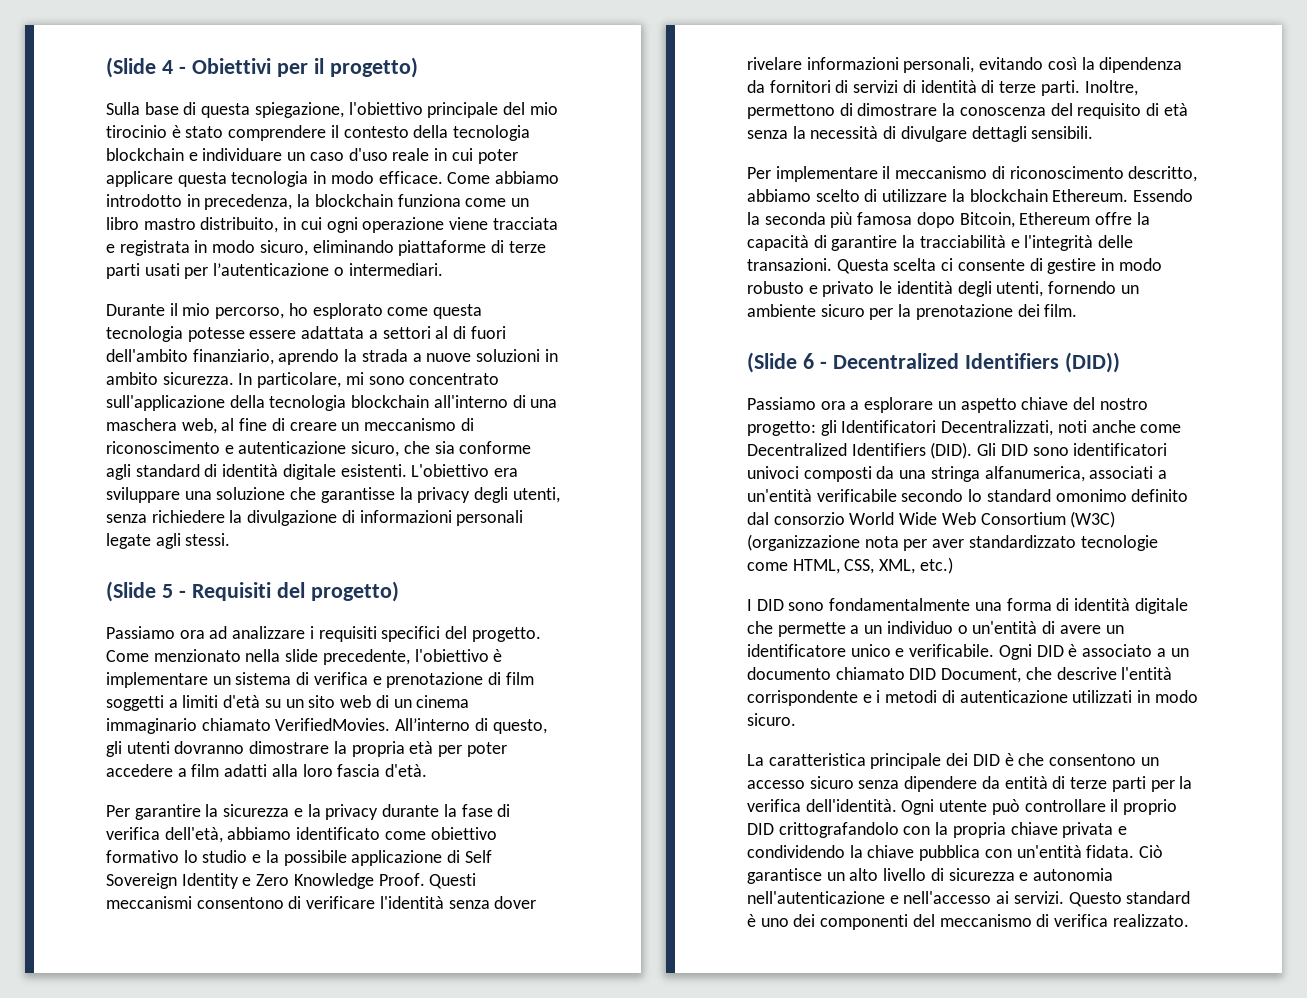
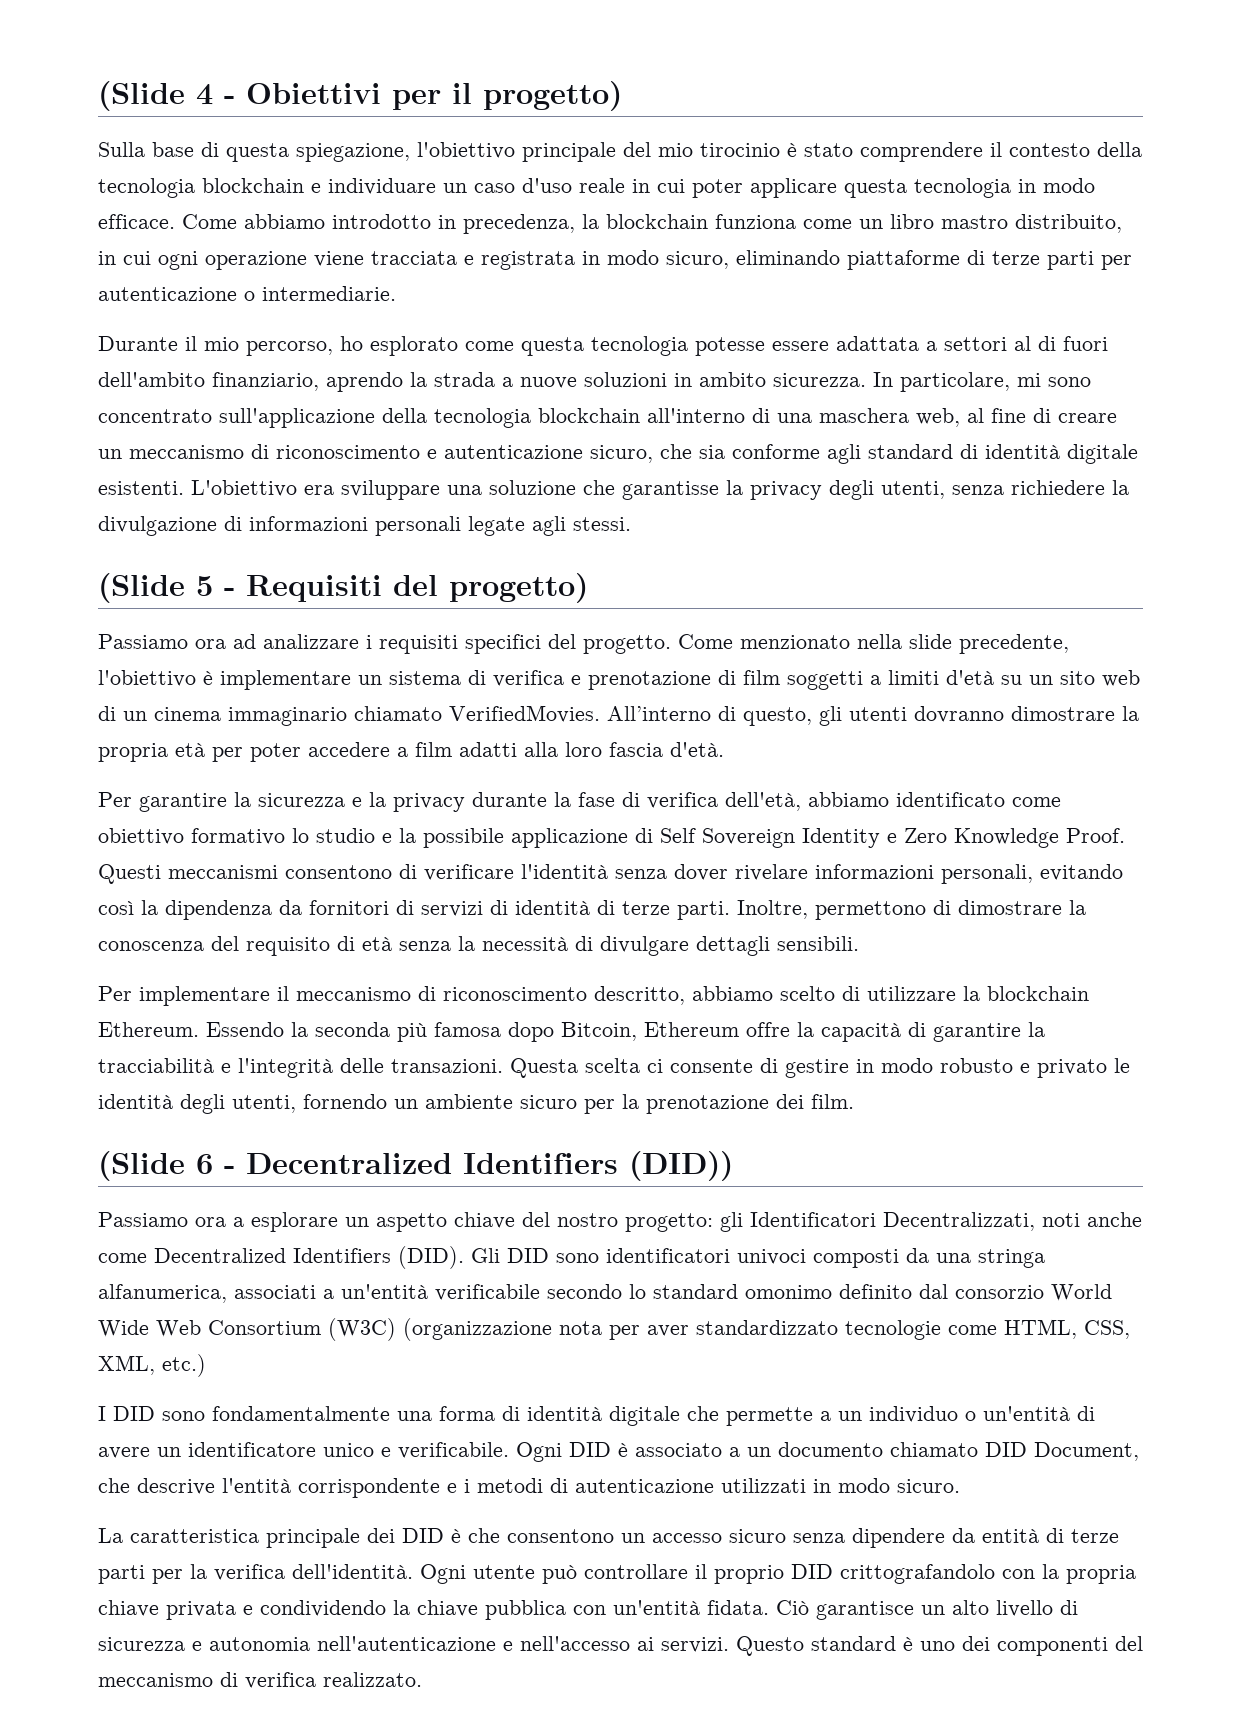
- Come abbiamo introdotto in precedenza, la blockchain funziona come un libro mastro distribuito, in cui ogni operazione viene tracciata e registrata in modo sicuro, eliminando piattaforme di terze parti usati per l’autenticazione o intermediari.
+ Come abbiamo introdotto in precedenza, la blockchain funziona come un libro mastro distribuito, in cui ogni operazione viene tracciata e registrata in modo sicuro, eliminando piattaforme di terze parti per autenticazione o intermediarie.

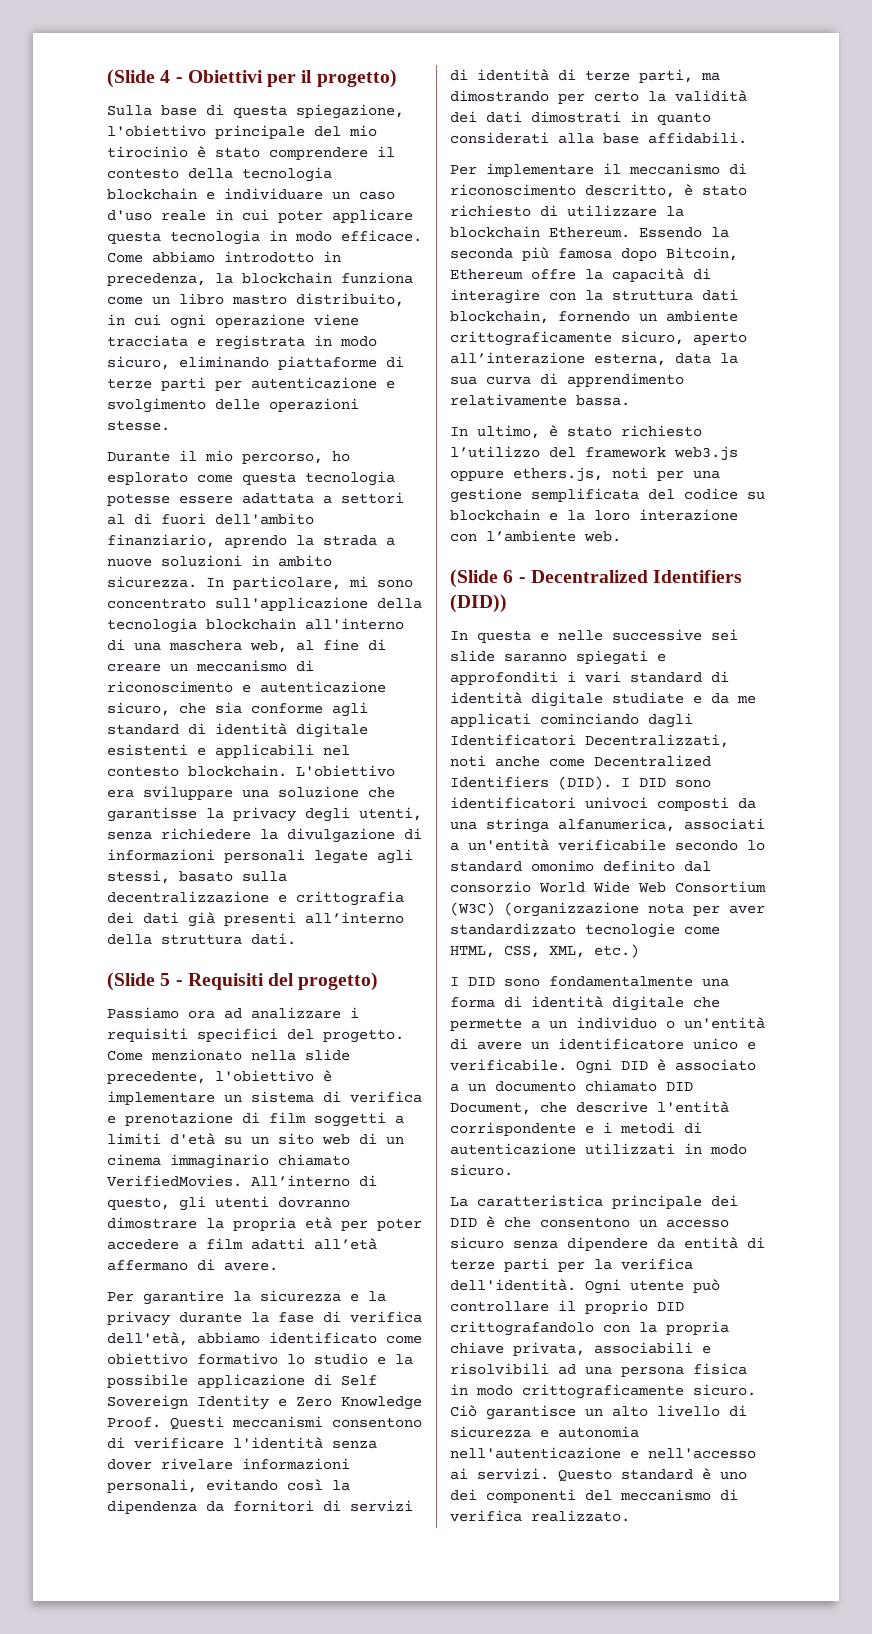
- Come abbiamo introdotto in precedenza, la blockchain funziona come un libro mastro distribuito, in cui ogni operazione viene tracciata e registrata in modo sicuro, eliminando piattaforme di terze parti per autenticazione o intermediarie.
+ Come abbiamo introdotto in precedenza, la blockchain funziona come un libro mastro distribuito, in cui ogni operazione viene tracciata e registrata in modo sicuro, eliminando piattaforme di terze parti per autenticazione e svolgimento delle operazioni stesse.
- In particolare, mi sono concentrato sull'applicazione della tecnologia blockchain all'interno di una maschera web, al fine di creare un meccanismo di riconoscimento e autenticazione sicuro, che sia conforme agli standard di identità digitale esistenti.
+ In particolare, mi sono concentrato sull'applicazione della tecnologia blockchain all'interno di una maschera web, al fine di creare un meccanismo di riconoscimento e autenticazione sicuro, che sia conforme agli standard di identità digitale esistenti e applicabili nel contesto blockchain.
- L'obiettivo era sviluppare una soluzione che garantisse la privacy degli utenti, senza richiedere la divulgazione di informazioni personali legate agli stessi.
+ L'obiettivo era sviluppare una soluzione che garantisse la privacy degli utenti, senza richiedere la divulgazione di informazioni personali legate agli stessi, basato sulla decentralizzazione e crittografia dei dati già presenti all’interno della struttura dati.
- All’interno di questo, gli utenti dovranno dimostrare la propria età per poter accedere a film adatti alla loro fascia d'età.
+ All’interno di questo, gli utenti dovranno dimostrare la propria età per poter accedere a film adatti all’età affermano di avere.
- Questi meccanismi consentono di verificare l'identità senza dover rivelare informazioni personali, evitando così la dipendenza da fornitori di servizi di identità di terze parti. Inoltre, permettono di dimostrare la conoscenza del requisito di età senza la necessità di divulgare dettagli sensibili.
+ Questi meccanismi consentono di verificare l'identità senza dover rivelare informazioni personali, evitando così la dipendenza da fornitori di servizi di identità di terze parti, ma dimostrando per certo la validità dei dati dimostrati in quanto considerati alla base affidabili.
- Per implementare il meccanismo di riconoscimento descritto, abbiamo scelto di utilizzare la blockchain Ethereum.
+ Per implementare il meccanismo di riconoscimento descritto, è stato richiesto di utilizzare la blockchain Ethereum.
- Essendo la seconda più famosa dopo Bitcoin, Ethereum offre la capacità di garantire la tracciabilità e l'integrità delle transazioni. Questa scelta ci consente di gestire in modo robusto e privato le identità degli utenti, fornendo un ambiente sicuro per la prenotazione dei film.
+ Essendo la seconda più famosa dopo Bitcoin, Ethereum offre la capacità di interagire con la struttura dati blockchain, fornendo un ambiente crittograficamente sicuro, aperto all’interazione esterna, data la sua curva di apprendimento relativamente bassa.
+ In ultimo, è stato richiesto l’utilizzo del framework web3.js oppure ethers.js, noti per una gestione semplificata del codice su blockchain e la loro interazione con l’ambiente web.
- Passiamo ora a esplorare un aspetto chiave del nostro progetto: gli Identificatori Decentralizzati, noti anche come Decentralized Identifiers (DID).
+ In questa e nelle successive sei slide saranno spiegati e approfonditi i vari standard di identità digitale studiate e da me applicati cominciando dagli Identificatori Decentralizzati, noti anche come Decentralized Identifiers (DID).
- Gli DID sono identificatori univoci composti da una stringa alfanumerica, associati a un'entità verificabile secondo lo standard omonimo definito dal consorzio World Wide Web Consortium (W3C) (organizzazione nota per aver standardizzato tecnologie come HTML, CSS, XML, etc.)
+ I DID sono identificatori univoci composti da una stringa alfanumerica, associati a un'entità verificabile secondo lo standard omonimo definito dal consorzio World Wide Web Consortium (W3C) (organizzazione nota per aver standardizzato tecnologie come HTML, CSS, XML, etc.)
- Ogni utente può controllare il proprio DID crittografandolo con la propria chiave privata e condividendo la chiave pubblica con un'entità fidata.
+ Ogni utente può controllare il proprio DID crittografandolo con la propria chiave privata, associabili e risolvibili ad una persona fisica in modo crittograficamente sicuro.

